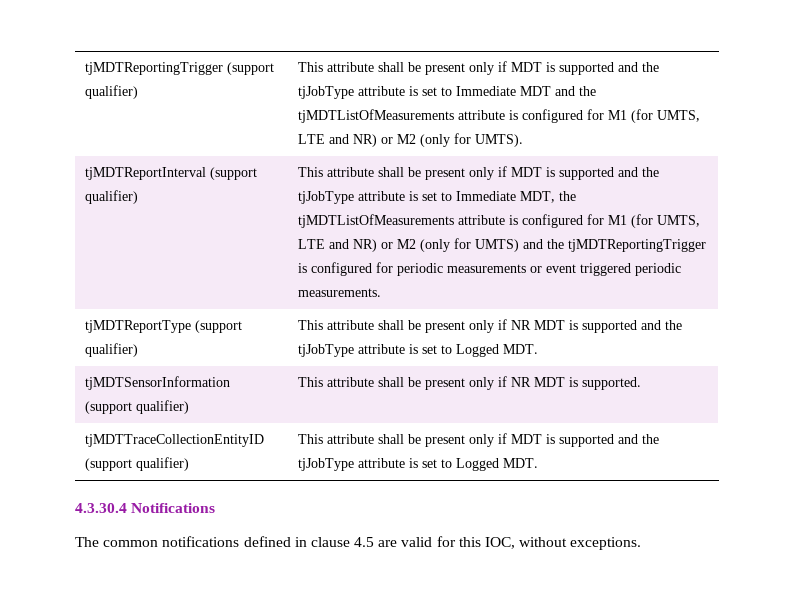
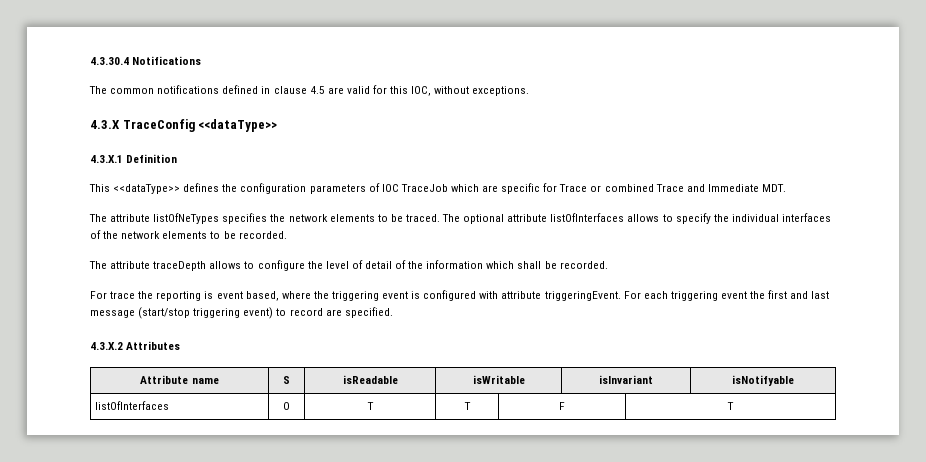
- tjMDTReportingTrigger (support qualifier) | This attribute shall be present only if MDT is supported and the tjJobType attribute is set to Immediate MDT and the tjMDTListOfMeasurements attribute is configured for M1 (for UMTS, LTE and NR) or M2 (only for UMTS).
- tjMDTReportInterval (support qualifier) | This attribute shall be present only if MDT is supported and the tjJobType attribute is set to Immediate MDT, the tjMDTListOfMeasurements attribute is configured for M1 (for UMTS, LTE and NR) or M2 (only for UMTS) and the tjMDTReportingTrigger is configured for periodic measurements or event triggered periodic measurements.
- tjMDTReportType (support qualifier) | This attribute shall be present only if NR MDT is supported and the tjJobType attribute is set to Logged MDT.
- tjMDTSensorInformation (support qualifier) | This attribute shall be present only if NR MDT is supported.
- tjMDTTraceCollectionEntityID (support qualifier) | This attribute shall be present only if MDT is supported and the tjJobType attribute is set to Logged MDT.
+ 4.3.X TraceConfig <<dataType>>
+ 4.3.X.1 Definition
+ This <<dataType>> defines the configuration parameters of IOC TraceJob which are specific for Trace or combined Trace and Immediate MDT.
+ The attribute listOfNeTypes specifies the network elements to be traced. The optional attribute listOfInterfaces allows to specify the individual interfaces of the network elements to be recorded.
+ The attribute traceDepth allows to configure the level of detail of the information which shall be recorded.
+ For trace the reporting is event based, where the triggering event is configured with attribute triggeringEvent. For each triggering event the first and last message (start/stop triggering event) to record are specified.
+ 4.3.X.2 Attributes
+ Attribute name | S | isReadable | isWritable | isInvariant | isNotifyable
+ listOfInterfaces | O | T | T | F | T

